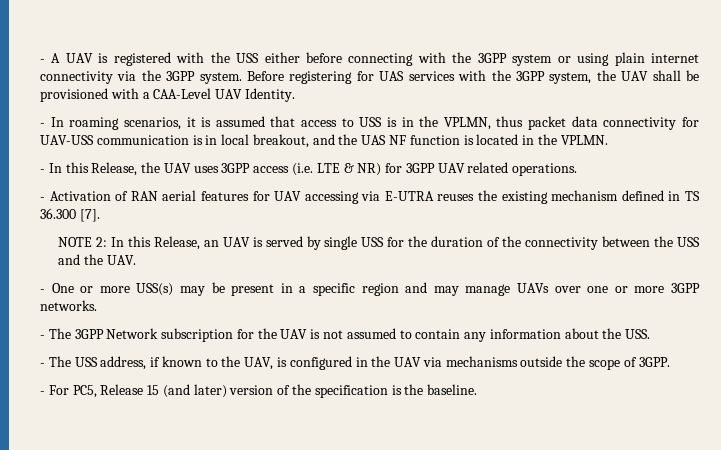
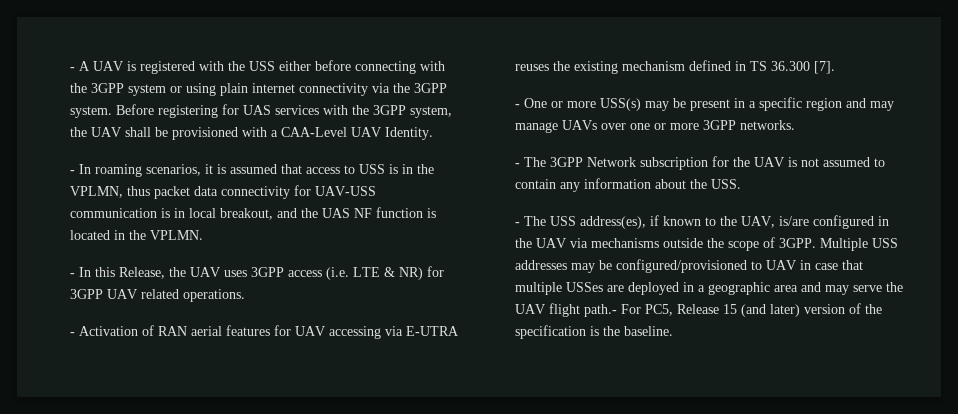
- NOTE 2: In this Release, an UAV is served by single USS for the duration of the connectivity between the USS and the UAV.
- - The USS address, if known to the UAV, is configured in the UAV via mechanisms outside the scope of 3GPP.
- - For PC5, Release 15 (and later) version of the specification is the baseline.
+ - The USS address(es), if known to the UAV, is/are configured in the UAV via mechanisms outside the scope of 3GPP. Multiple USS addresses may be configured/provisioned to UAV in case that multiple USSes are deployed in a geographic area and may serve the UAV flight path.- For PC5, Release 15 (and later) version of the specification is the baseline.

